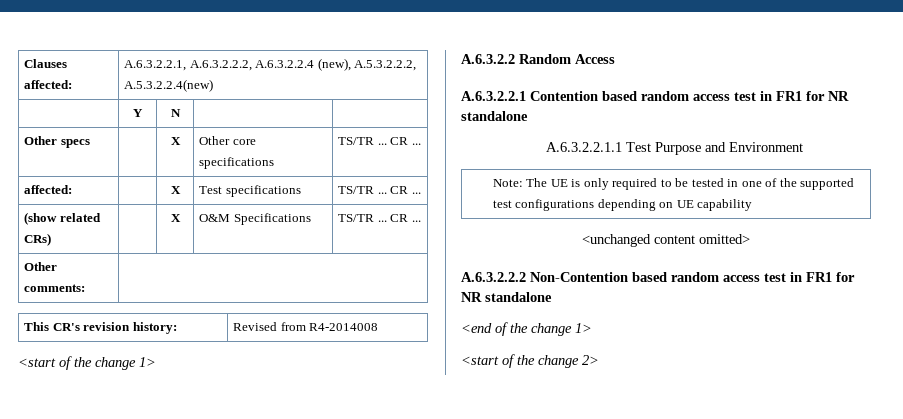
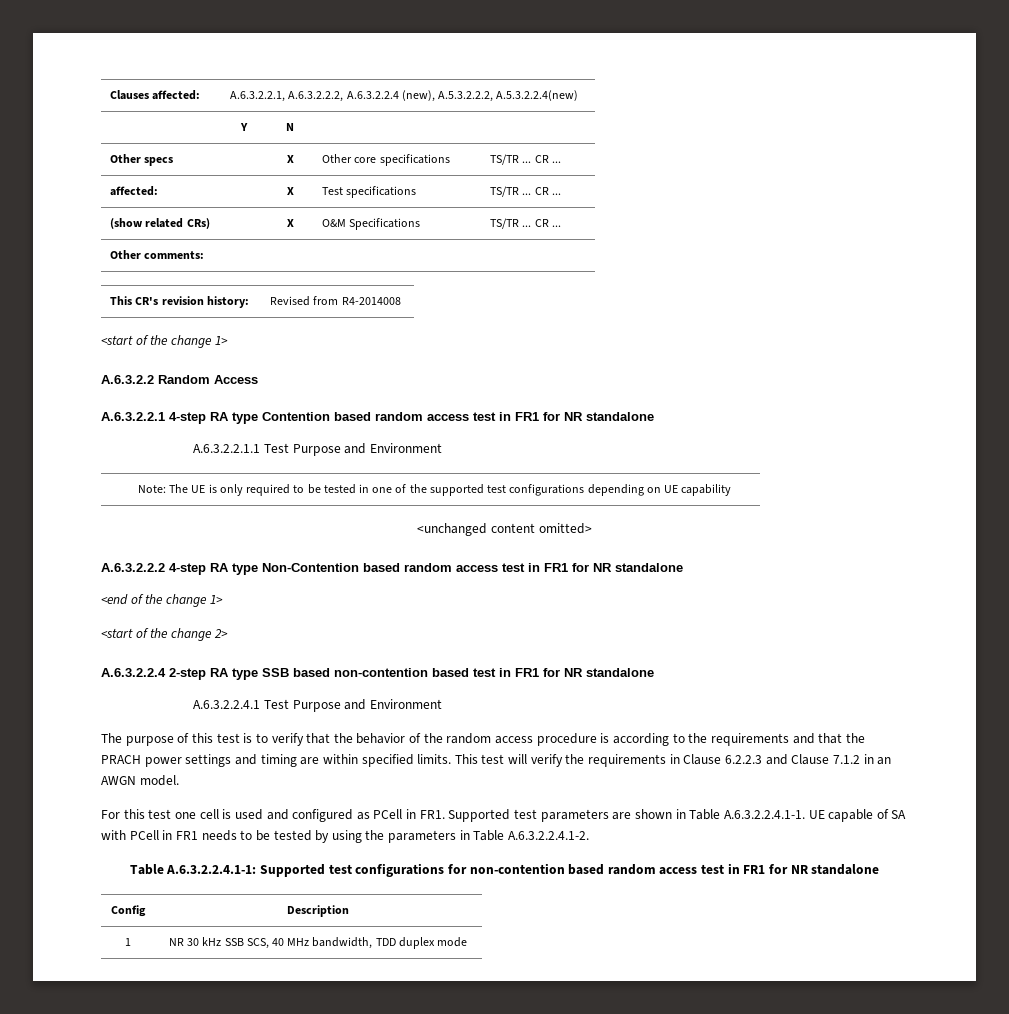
- A.6.3.2.2.1 Contention based random access test in FR1 for NR standalone
+ A.6.3.2.2.1 4-step RA type Contention based random access test in FR1 for NR standalone
- A.6.3.2.2.2 Non-Contention based random access test in FR1 for NR standalone
+ A.6.3.2.2.2 4-step RA type Non-Contention based random access test in FR1 for NR standalone
+ A.6.3.2.2.4 2-step RA type SSB based non-contention based test in FR1 for NR standalone
+ A.6.3.2.2.4.1 Test Purpose and Environment
+ The purpose of this test is to verify that the behavior of the random access procedure is according to the requirements and that the PRACH power settings and timing are within specified limits. This test will verify the requirements in Clause 6.2.2.3 and Clause 7.1.2 in an AWGN model.
+ For this test one cell is used and configured as PCell in FR1. Supported test parameters are shown in Table A.6.3.2.2.4.1-1. UE capable of SA with PCell in FR1 needs to be tested by using the parameters in Table A.6.3.2.2.4.1-2.
+ Table A.6.3.2.2.4.1-1: Supported test configurations for non-contention based random access test in FR1 for NR standalone
+ Config | Description
+ 1 | NR 30 kHz SSB SCS, 40 MHz bandwidth, TDD duplex mode

